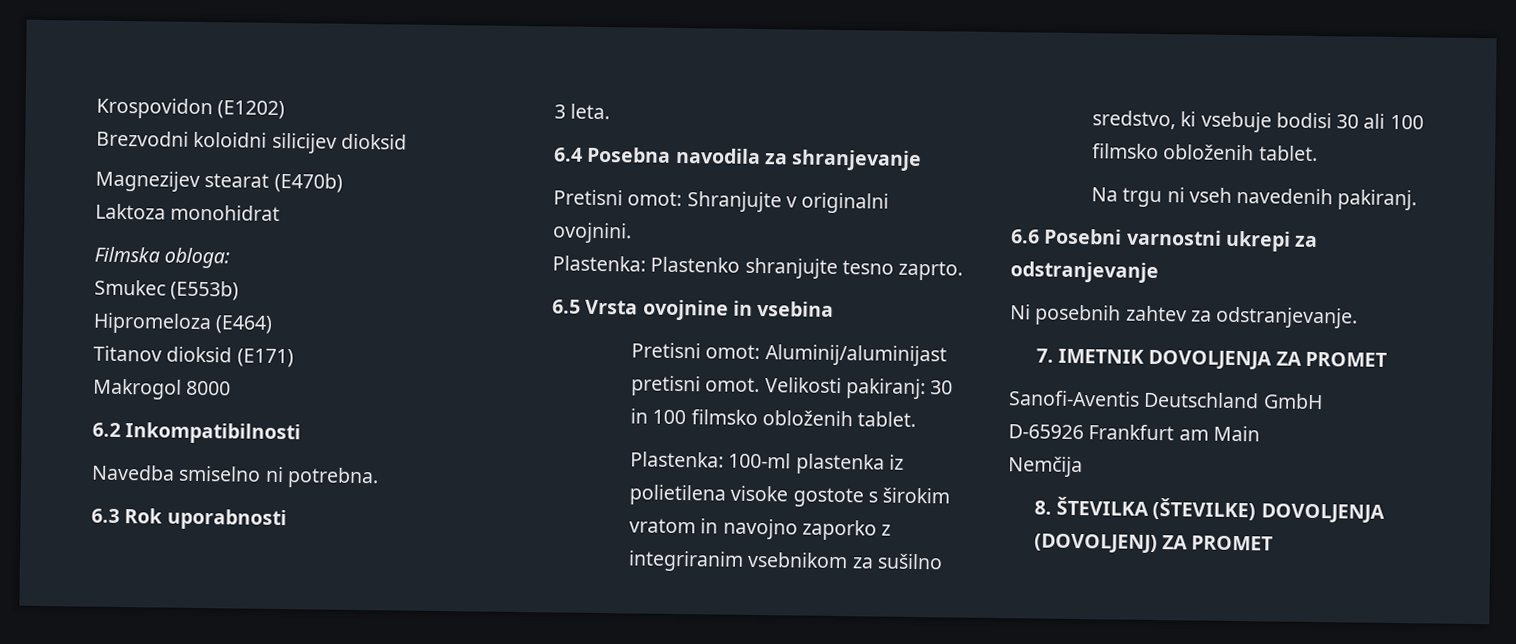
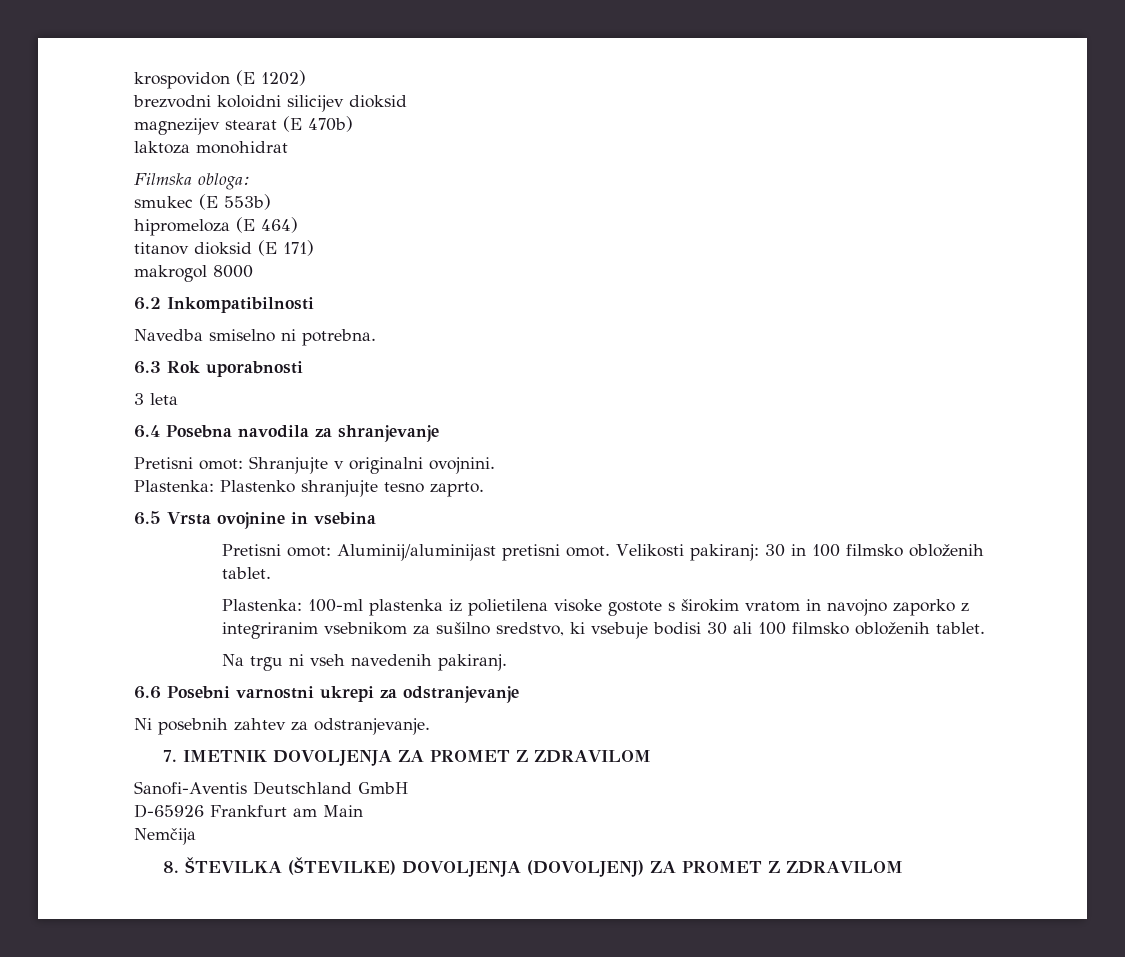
- Krospovidon (E1202)
- Brezvodni koloidni silicijev dioksid
+ krospovidon (E 1202)
+ brezvodni koloidni silicijev dioksid
- Magnezijev stearat (E470b)
- Laktoza monohidrat
+ magnezijev stearat (E 470b)
+ laktoza monohidrat
  Filmska obloga:
- Smukec (E553b)
- Hipromeloza (E464)
- Titanov dioksid (E171)
- Makrogol 8000
+ smukec (E 553b)
+ hipromeloza (E 464)
+ titanov dioksid (E 171)
+ makrogol 8000
- 3 leta.
+ 3 leta
- 7. IMETNIK DOVOLJENJA ZA PROMET
+ 7. IMETNIK DOVOLJENJA ZA PROMET Z ZDRAVILOM
- 8. ŠTEVILKA (ŠTEVILKE) DOVOLJENJA (DOVOLJENJ) ZA PROMET
+ 8. ŠTEVILKA (ŠTEVILKE) DOVOLJENJA (DOVOLJENJ) ZA PROMET Z ZDRAVILOM

